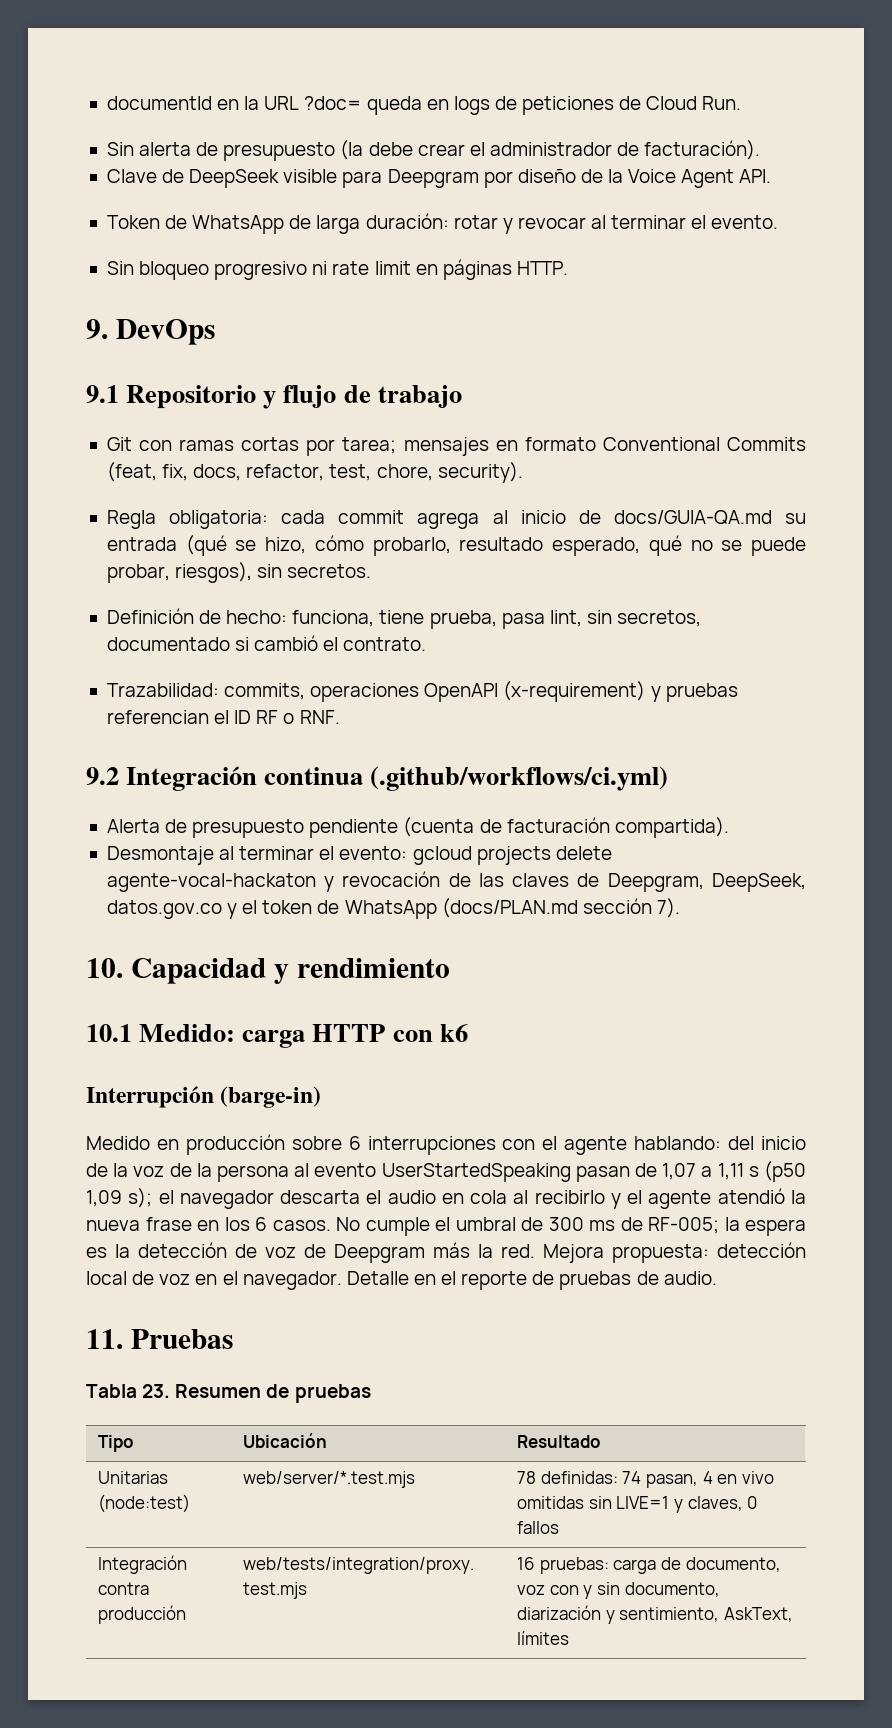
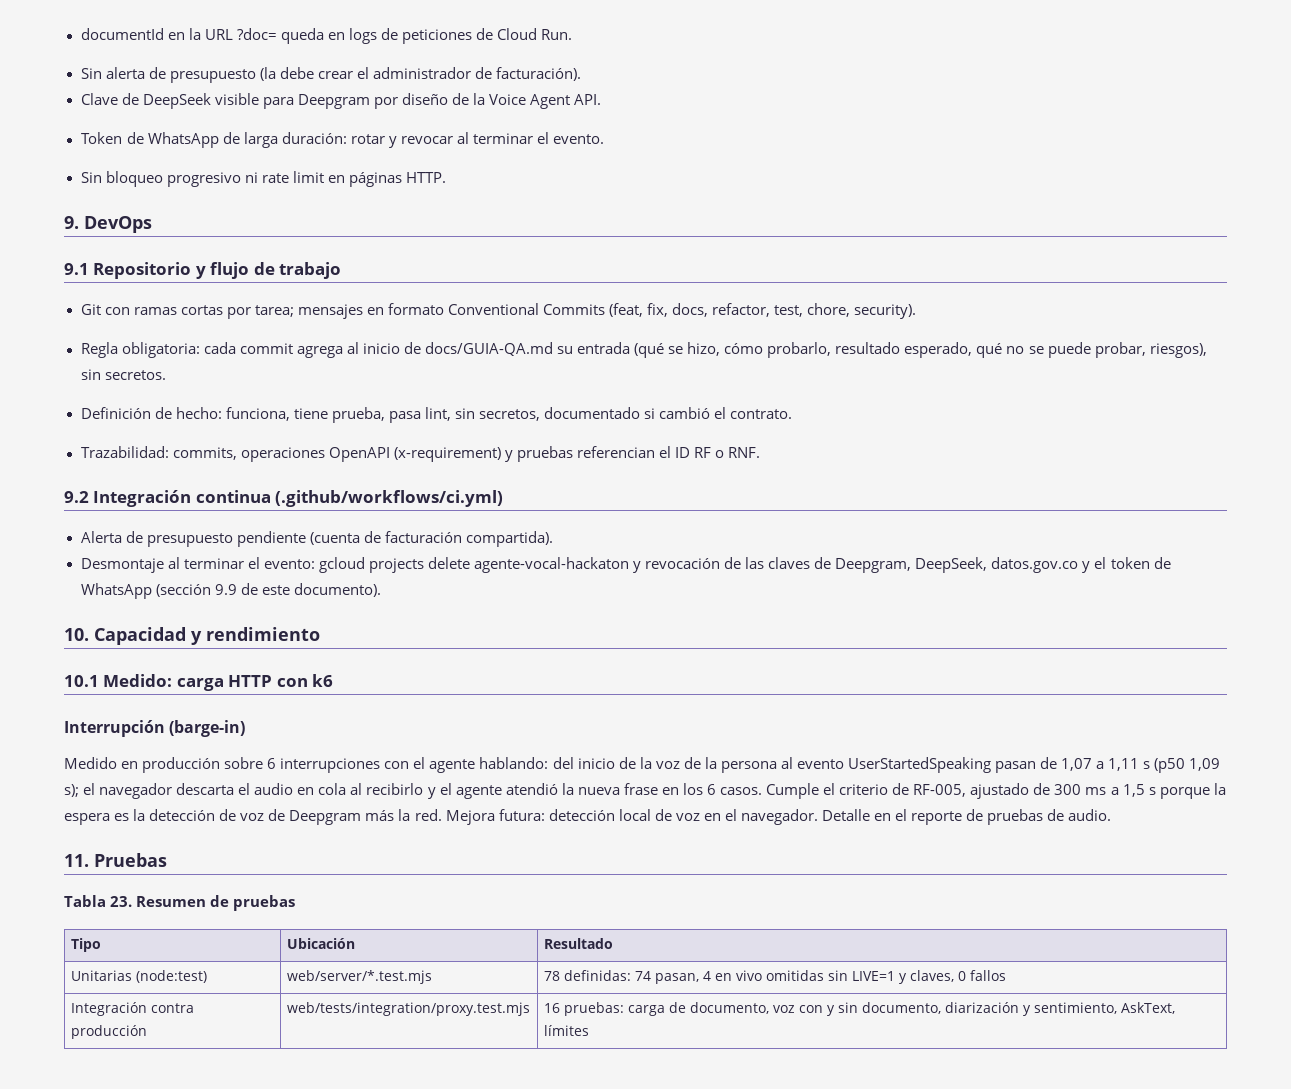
- Desmontaje al terminar el evento: gcloud projects delete agente-vocal-hackaton y revocación de las claves de Deepgram, DeepSeek, datos.gov.co y el token de WhatsApp (docs/PLAN.md sección 7).
+ Desmontaje al terminar el evento: gcloud projects delete agente-vocal-hackaton y revocación de las claves de Deepgram, DeepSeek, datos.gov.co y el token de WhatsApp (sección 9.9 de este documento).
- No cumple el umbral de 300 ms de RF-005; la espera es la detección de voz de Deepgram más la red.
+ Cumple el criterio de RF-005, ajustado de 300 ms a 1,5 s porque la espera es la detección de voz de Deepgram más la red.
- Mejora propuesta: detección local de voz en el navegador.
+ Mejora futura: detección local de voz en el navegador.

